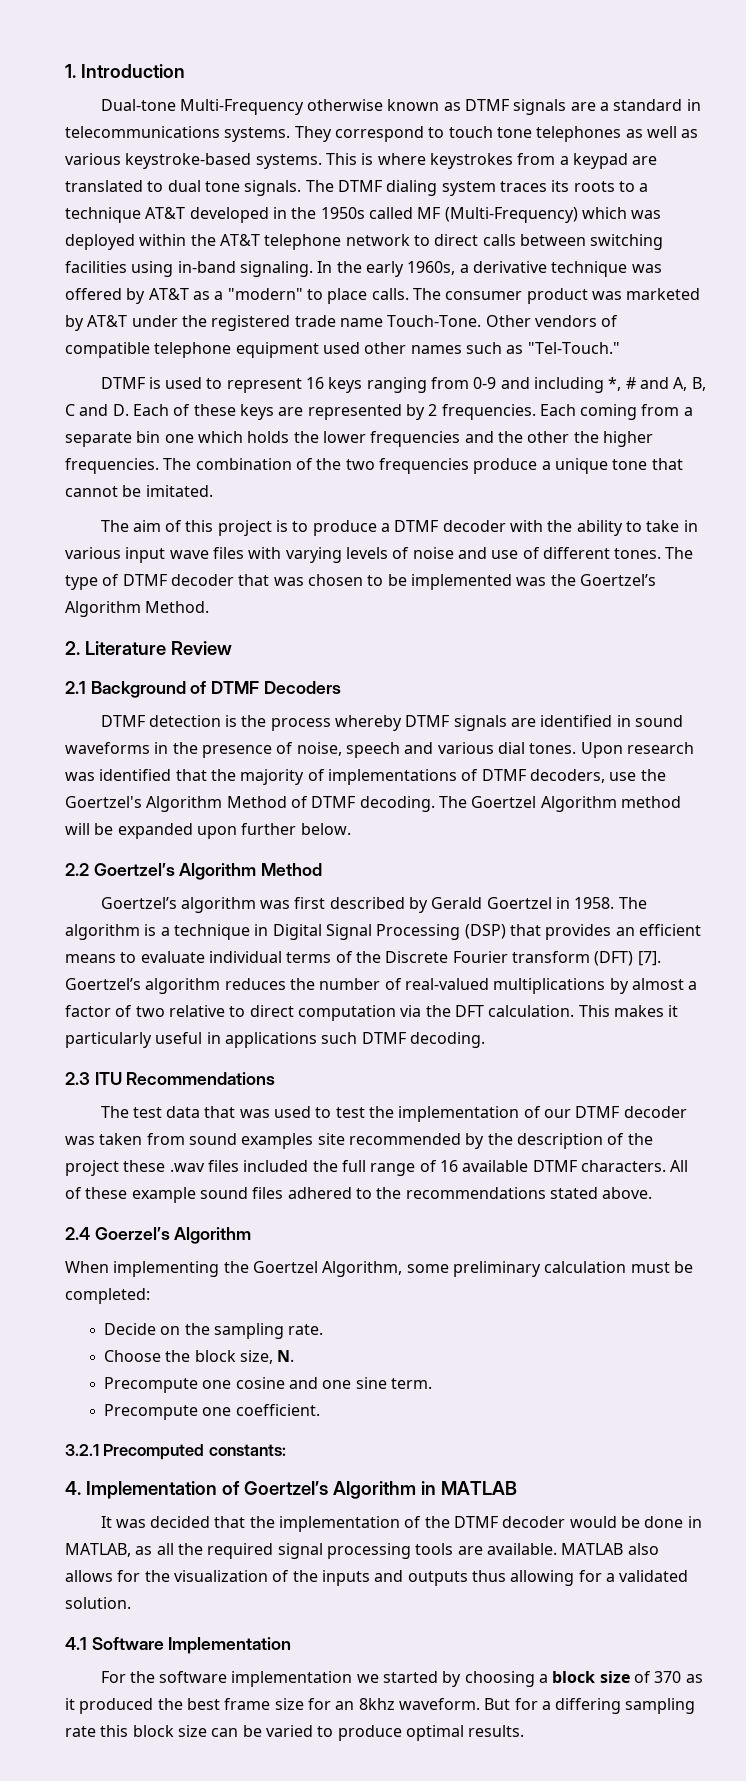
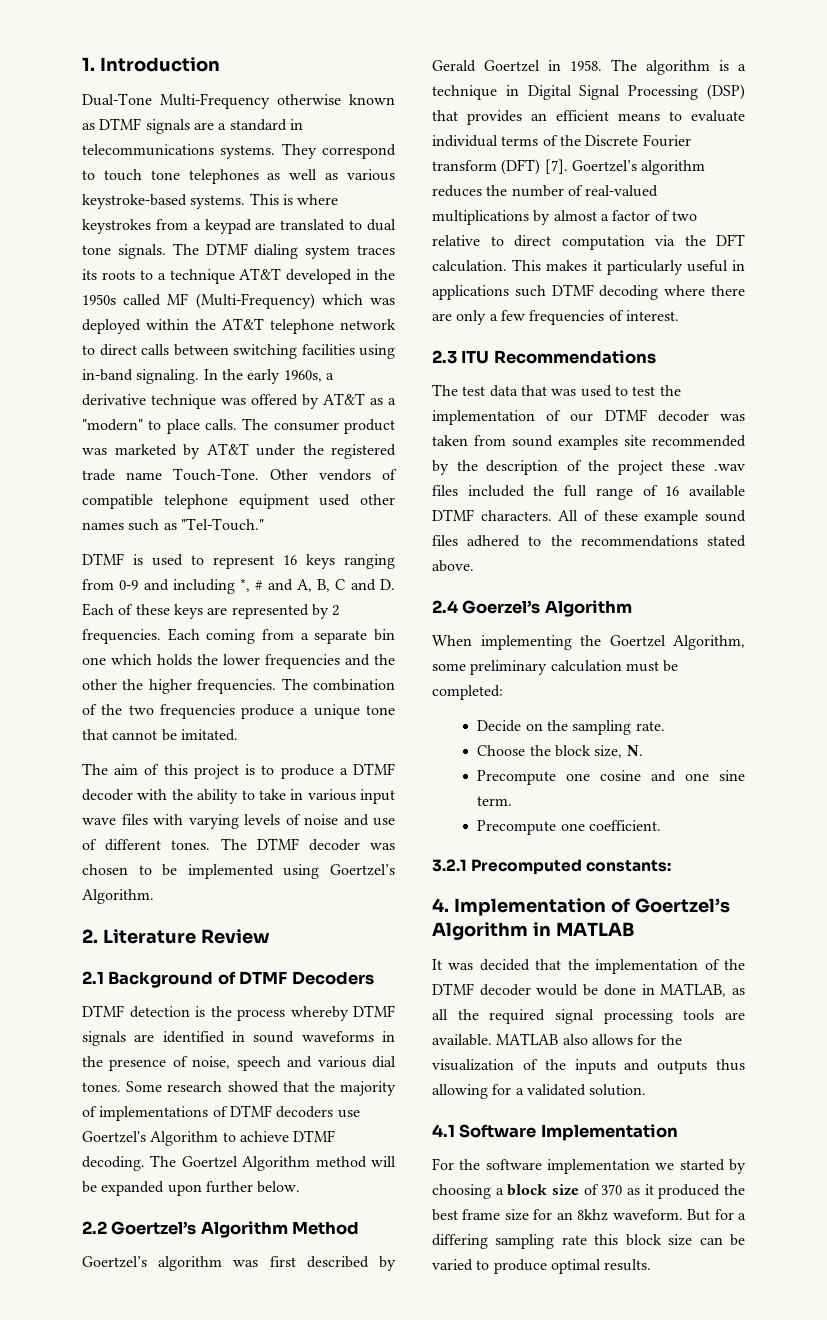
- Dual-tone Multi-Frequency otherwise known as DTMF signals are a standard in telecommunications systems.
+ Dual-Tone Multi-Frequency otherwise known as DTMF signals are a standard in telecommunications systems.
- The type of DTMF decoder that was chosen to be implemented was the Goertzel’s Algorithm Method.
+ The DTMF decoder was chosen to be implemented using Goertzel’s Algorithm.
- Upon research was identified that the majority of implementations of DTMF decoders, use the Goertzel's Algorithm Method of DTMF decoding.
+ Some research showed that the majority of implementations of DTMF decoders use Goertzel's Algorithm to achieve DTMF decoding.
- This makes it particularly useful in applications such DTMF decoding.
+ This makes it particularly useful in applications such DTMF decoding where there are only a few frequencies of interest.

